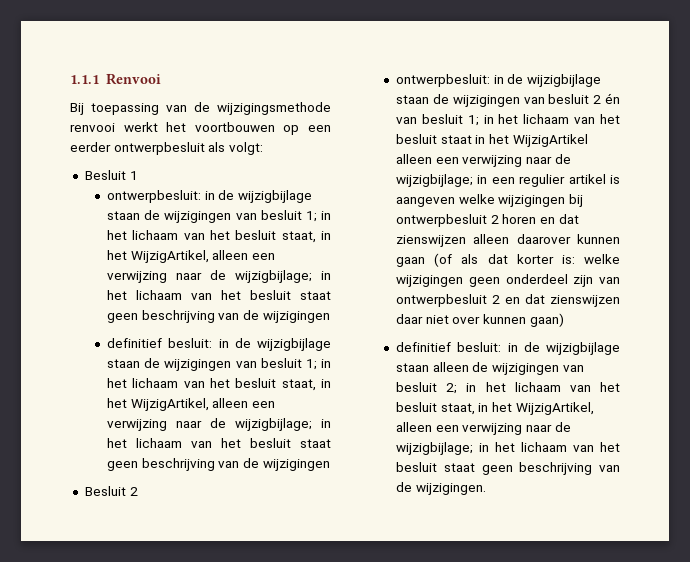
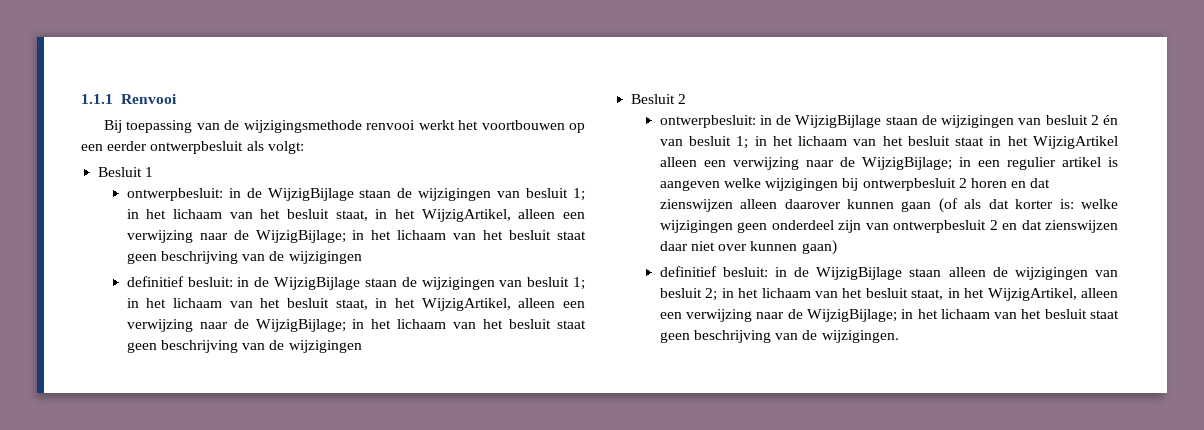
- ontwerpbesluit: in de wijzigbijlage staan de wijzigingen van besluit 1; in het lichaam van het besluit staat, in het WijzigArtikel, alleen een verwijzing naar de wijzigbijlage; in het lichaam van het besluit staat geen beschrijving van de wijzigingen
+ ontwerpbesluit: in de WijzigBijlage staan de wijzigingen van besluit 1; in het lichaam van het besluit staat, in het WijzigArtikel, alleen een verwijzing naar de WijzigBijlage; in het lichaam van het besluit staat geen beschrijving van de wijzigingen
- definitief besluit: in de wijzigbijlage staan de wijzigingen van besluit 1; in het lichaam van het besluit staat, in het WijzigArtikel, alleen een verwijzing naar de wijzigbijlage; in het lichaam van het besluit staat geen beschrijving van de wijzigingen
+ definitief besluit: in de WijzigBijlage staan de wijzigingen van besluit 1; in het lichaam van het besluit staat, in het WijzigArtikel, alleen een verwijzing naar de WijzigBijlage; in het lichaam van het besluit staat geen beschrijving van de wijzigingen
- in de wijzigbijlage staan de wijzigingen van besluit 2 én van besluit 1;
+ in de WijzigBijlage staan de wijzigingen van besluit 2 én van besluit 1;
- in het lichaam van het besluit staat in het WijzigArtikel alleen een verwijzing naar de wijzigbijlage;
+ in het lichaam van het besluit staat in het WijzigArtikel alleen een verwijzing naar de WijzigBijlage;
- definitief besluit: in de wijzigbijlage staan alleen de wijzigingen van besluit 2; in het lichaam van het besluit staat, in het WijzigArtikel, alleen een verwijzing naar de wijzigbijlage; in het lichaam van het besluit staat geen beschrijving van de wijzigingen.
+ definitief besluit: in de WijzigBijlage staan alleen de wijzigingen van besluit 2; in het lichaam van het besluit staat, in het WijzigArtikel, alleen een verwijzing naar de WijzigBijlage; in het lichaam van het besluit staat geen beschrijving van de wijzigingen.

